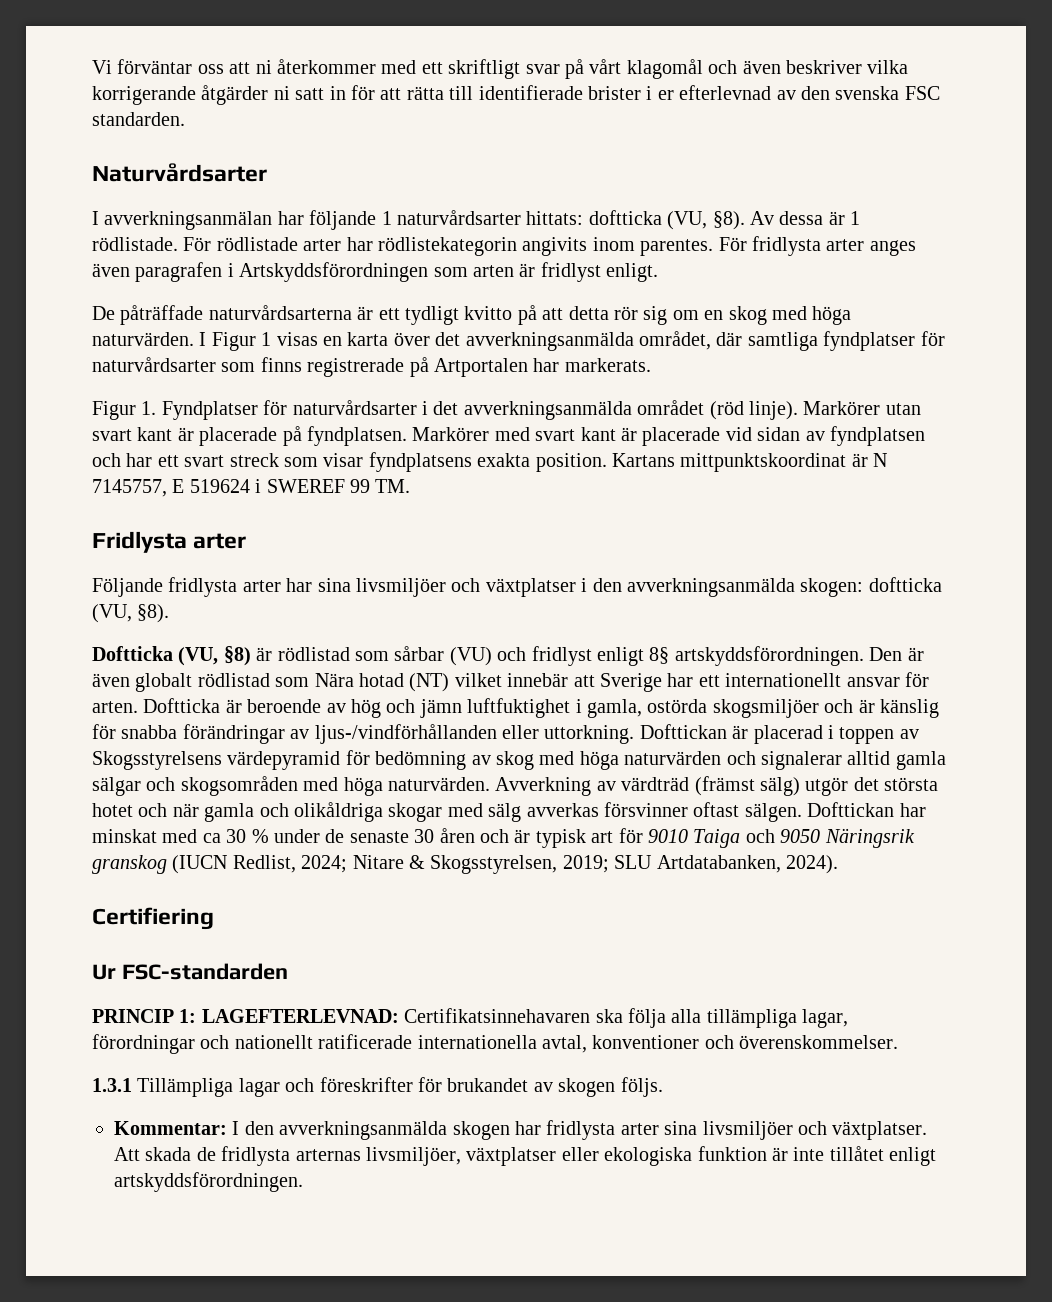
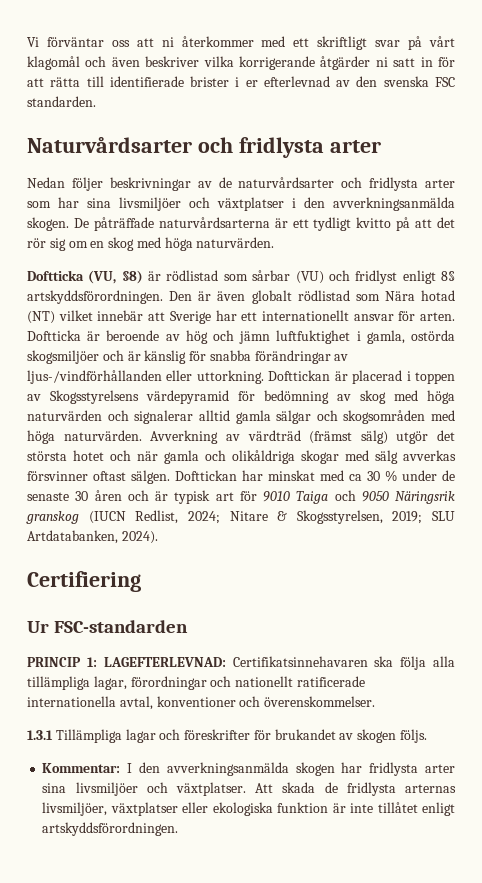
- Naturvårdsarter
- I avverkningsanmälan har följande 1 naturvårdsarter hittats: doftticka (VU, §8). Av dessa är 1 rödlistade. För rödlistade arter har rödlistekategorin angivits inom parentes. För fridlysta arter anges även paragrafen i Artskyddsförordningen som arten är fridlyst enligt.
- De påträffade naturvårdsarterna är ett tydligt kvitto på att detta rör sig om en skog med höga naturvärden. I Figur 1 visas en karta över det avverkningsanmälda området, där samtliga fyndplatser för naturvårdsarter som finns registrerade på Artportalen har markerats.
- Figur 1. Fyndplatser för naturvårdsarter i det avverkningsanmälda området (röd linje). Markörer utan svart kant är placerade på fyndplatsen. Markörer med svart kant är placerade vid sidan av fyndplatsen och har ett svart streck som visar fyndplatsens exakta position. Kartans mittpunktskoordinat är N 7145757, E 519624 i SWEREF 99 TM.
- Fridlysta arter
- Följande fridlysta arter har sina livsmiljöer och växtplatser i den avverkningsanmälda skogen: doftticka (VU, §8).
+ Naturvårdsarter och fridlysta arter
+ Nedan följer beskrivningar av de naturvårdsarter och fridlysta arter som har sina livsmiljöer och växtplatser i den avverkningsanmälda skogen. De påträffade naturvårdsarterna är ett tydligt kvitto på att det rör sig om en skog med höga naturvärden.

